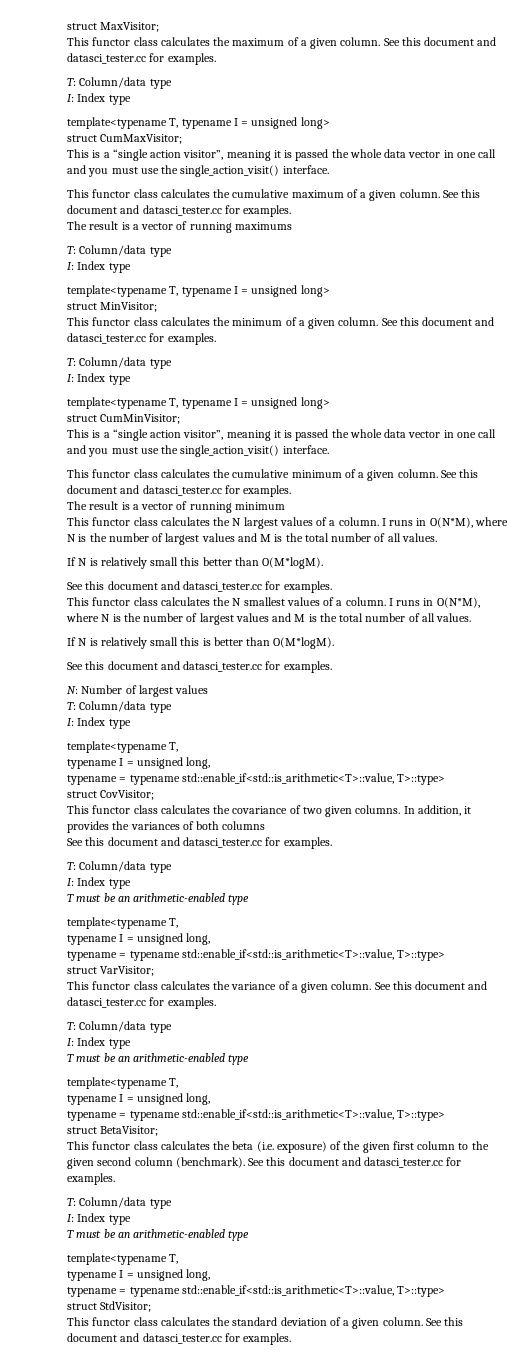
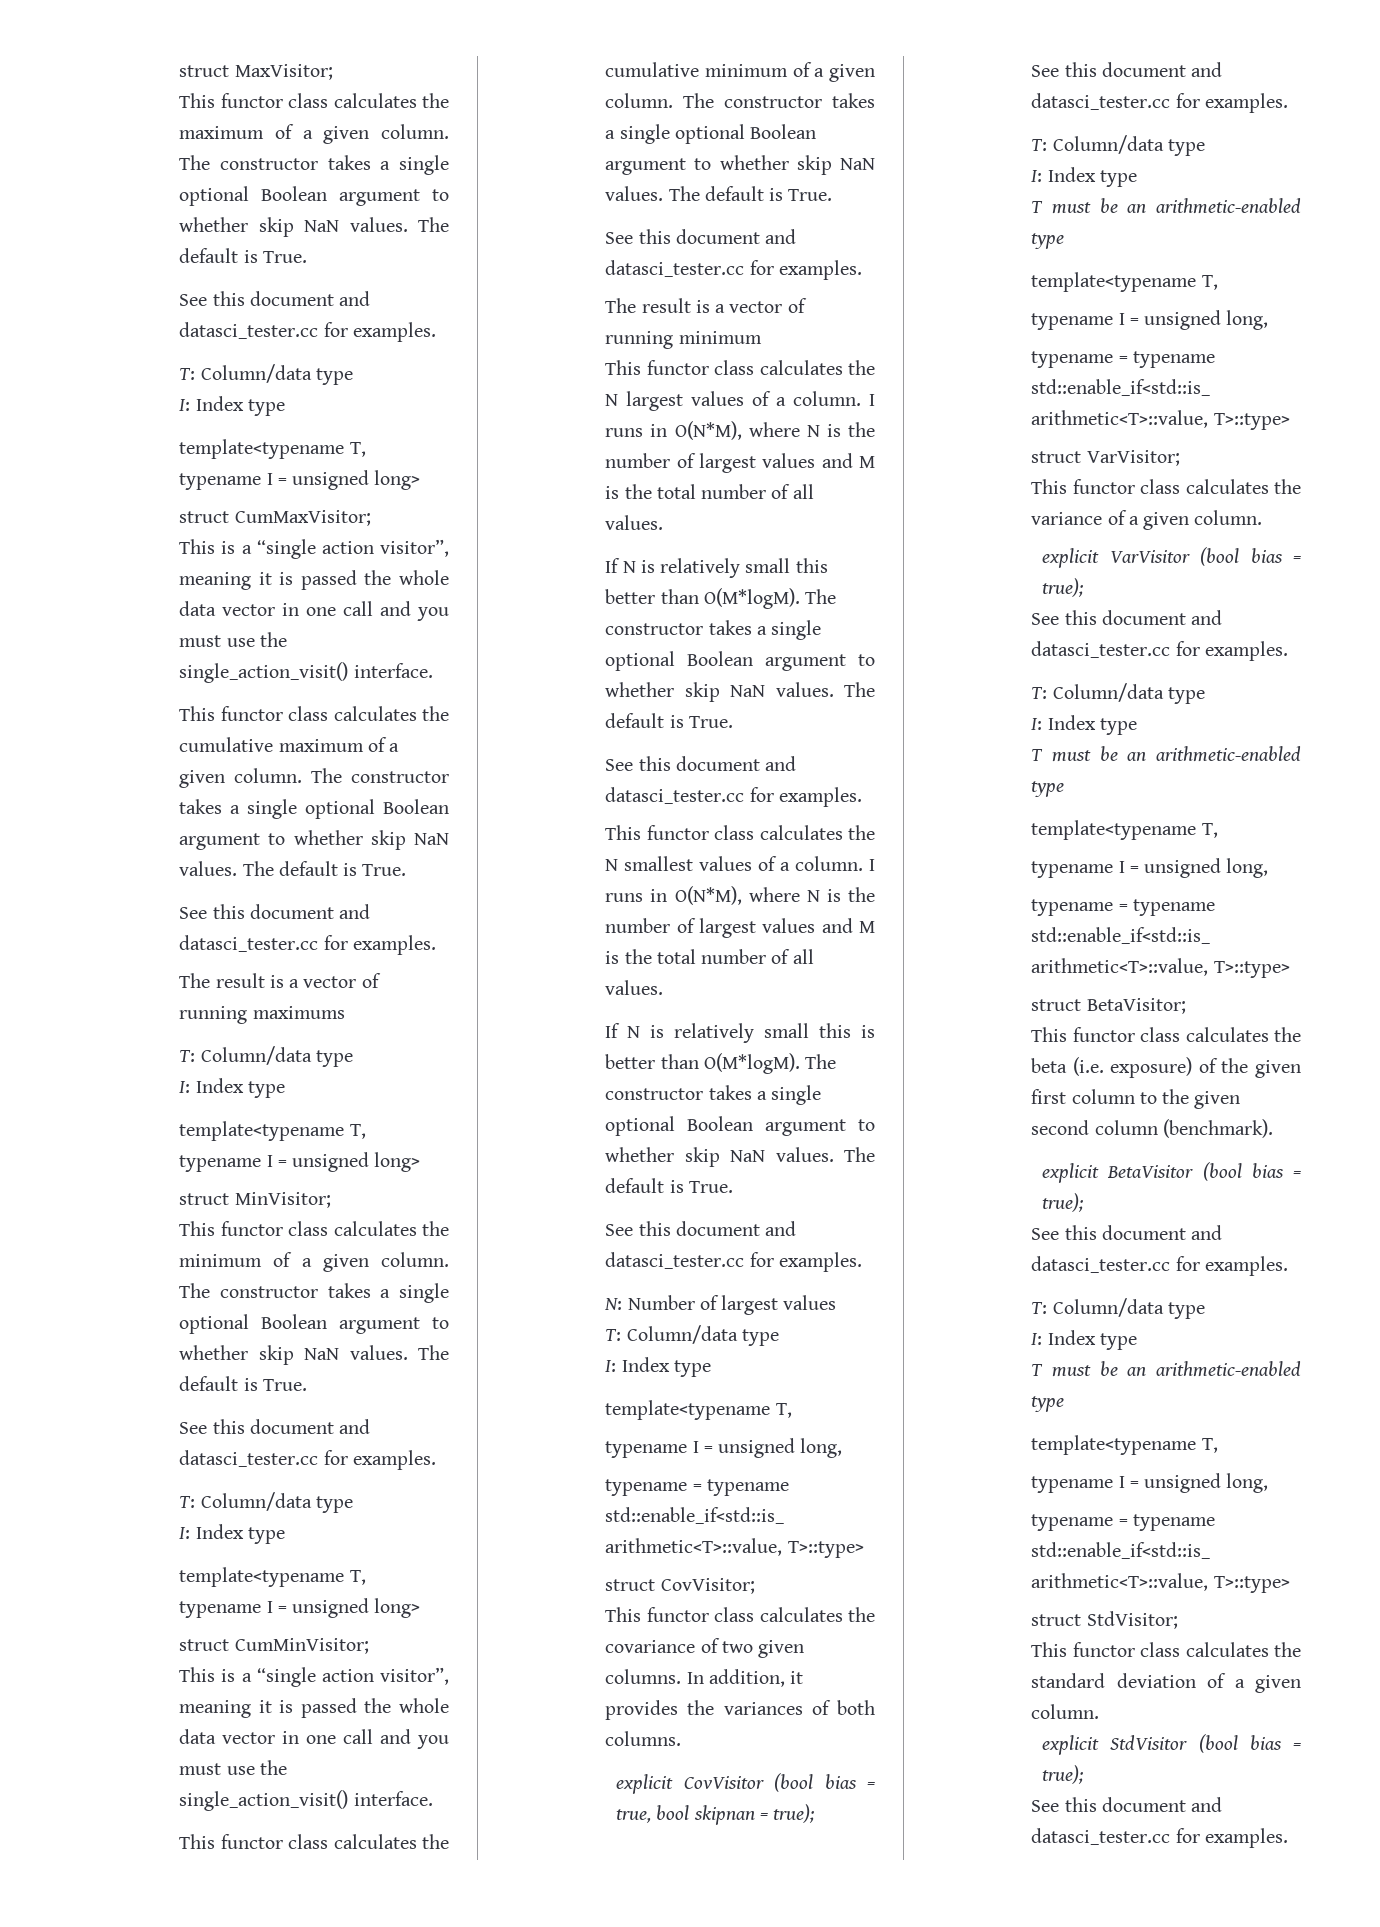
- This functor class calculates the maximum of a given column. See this document and datasci_tester.cc for examples.
+ This functor class calculates the maximum of a given column. The constructor takes a single optional Boolean argument to whether skip NaN values. The default is True.
+ See this document and datasci_tester.cc for examples.
- This functor class calculates the cumulative maximum of a given column. See this document and datasci_tester.cc for examples.
+ This functor class calculates the cumulative maximum of a given column. The constructor takes a single optional Boolean argument to whether skip NaN values. The default is True.
+ See this document and datasci_tester.cc for examples.
- This functor class calculates the minimum of a given column. See this document and datasci_tester.cc for examples.
+ This functor class calculates the minimum of a given column. The constructor takes a single optional Boolean argument to whether skip NaN values. The default is True.
+ See this document and datasci_tester.cc for examples.
- This functor class calculates the cumulative minimum of a given column. See this document and datasci_tester.cc for examples.
+ This functor class calculates the cumulative minimum of a given column. The constructor takes a single optional Boolean argument to whether skip NaN values. The default is True.
+ See this document and datasci_tester.cc for examples.
- If N is relatively small this better than O(M*logM).
+ If N is relatively small this better than O(M*logM). The constructor takes a single optional Boolean argument to whether skip NaN values. The default is True.
- If N is relatively small this is better than O(M*logM).
+ If N is relatively small this is better than O(M*logM). The constructor takes a single optional Boolean argument to whether skip NaN values. The default is True.
- In addition, it provides the variances of both columns
+ In addition, it provides the variances of both columns.
+ explicit CovVisitor (bool bias = true, bool skipnan = true);
- This functor class calculates the variance of a given column. See this document and datasci_tester.cc for examples.
+ This functor class calculates the variance of a given column.
+ explicit VarVisitor (bool bias = true);
+ See this document and datasci_tester.cc for examples.
- This functor class calculates the beta (i.e. exposure) of the given first column to the given second column (benchmark). See this document and datasci_tester.cc for examples.
+ This functor class calculates the beta (i.e. exposure) of the given first column to the given second column (benchmark).
+ explicit BetaVisitor (bool bias = true);
+ See this document and datasci_tester.cc for examples.
- This functor class calculates the standard deviation of a given column. See this document and datasci_tester.cc for examples.
+ This functor class calculates the standard deviation of a given column.
+ explicit StdVisitor (bool bias = true);
+ See this document and datasci_tester.cc for examples.

